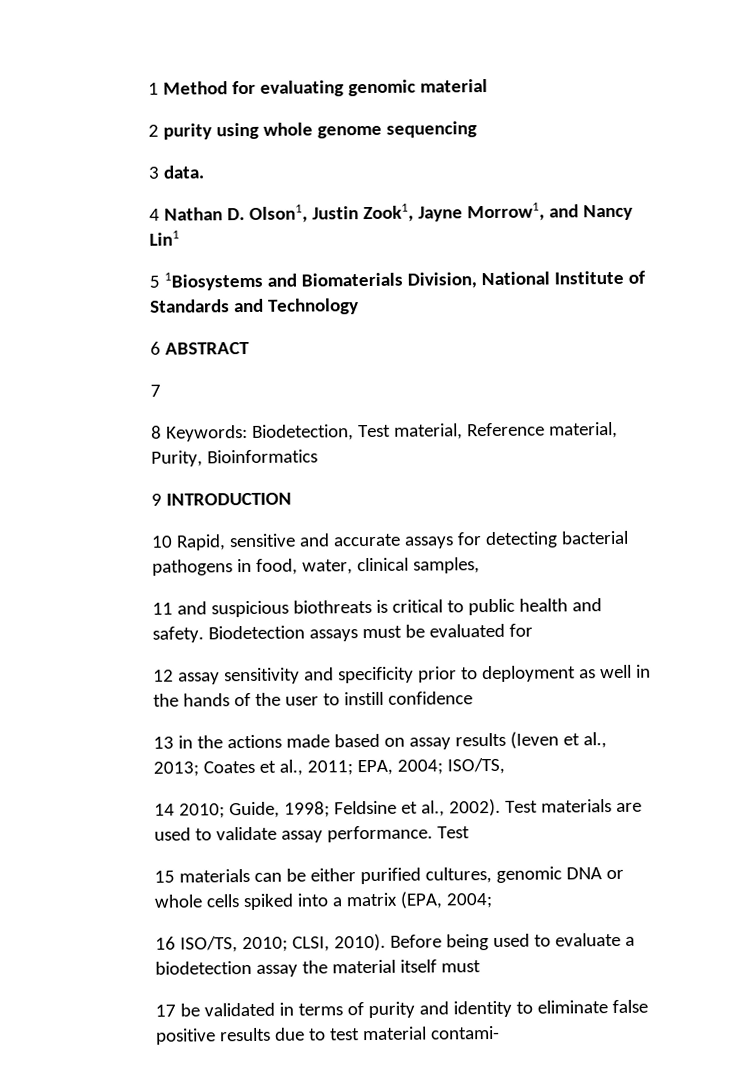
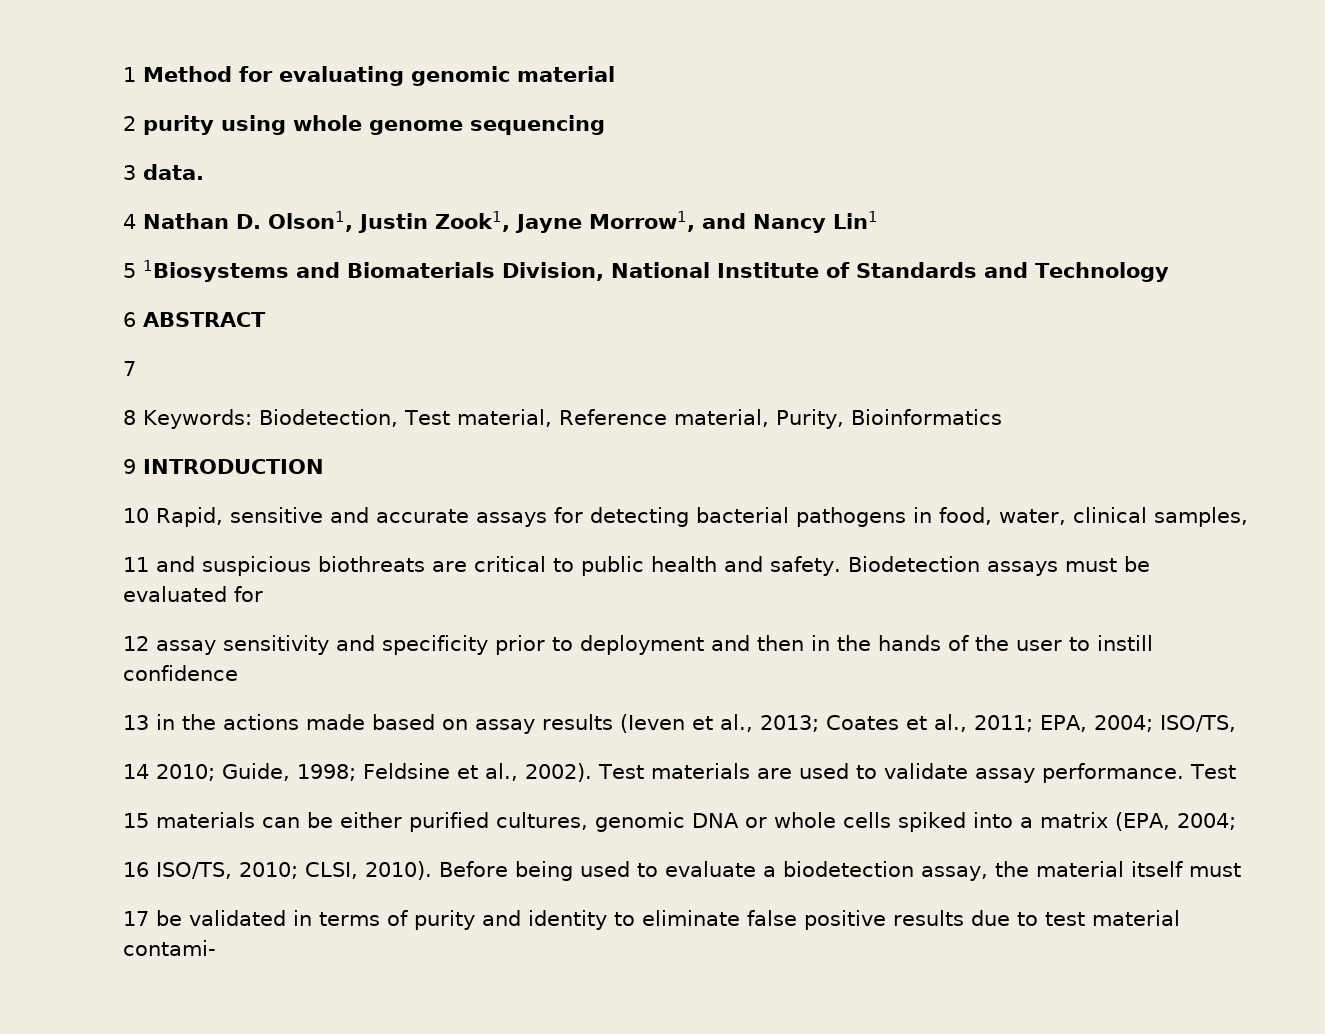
- 11 and suspicious biothreats is critical to public health and safety.
+ 11 and suspicious biothreats are critical to public health and safety.
- 12 assay sensitivity and specificity prior to deployment as well in the hands of the user to instill confidence
+ 12 assay sensitivity and specificity prior to deployment and then in the hands of the user to instill confidence
- Before being used to evaluate a biodetection assay the material itself must
+ Before being used to evaluate a biodetection assay, the material itself must

